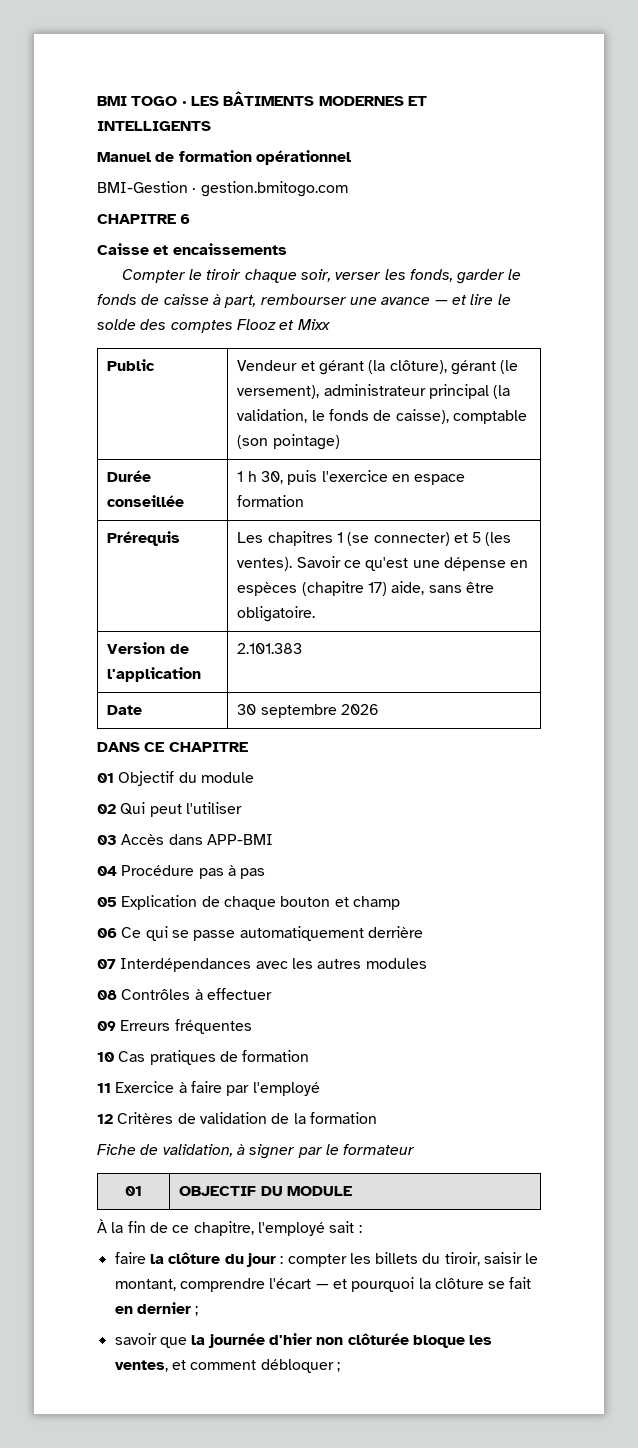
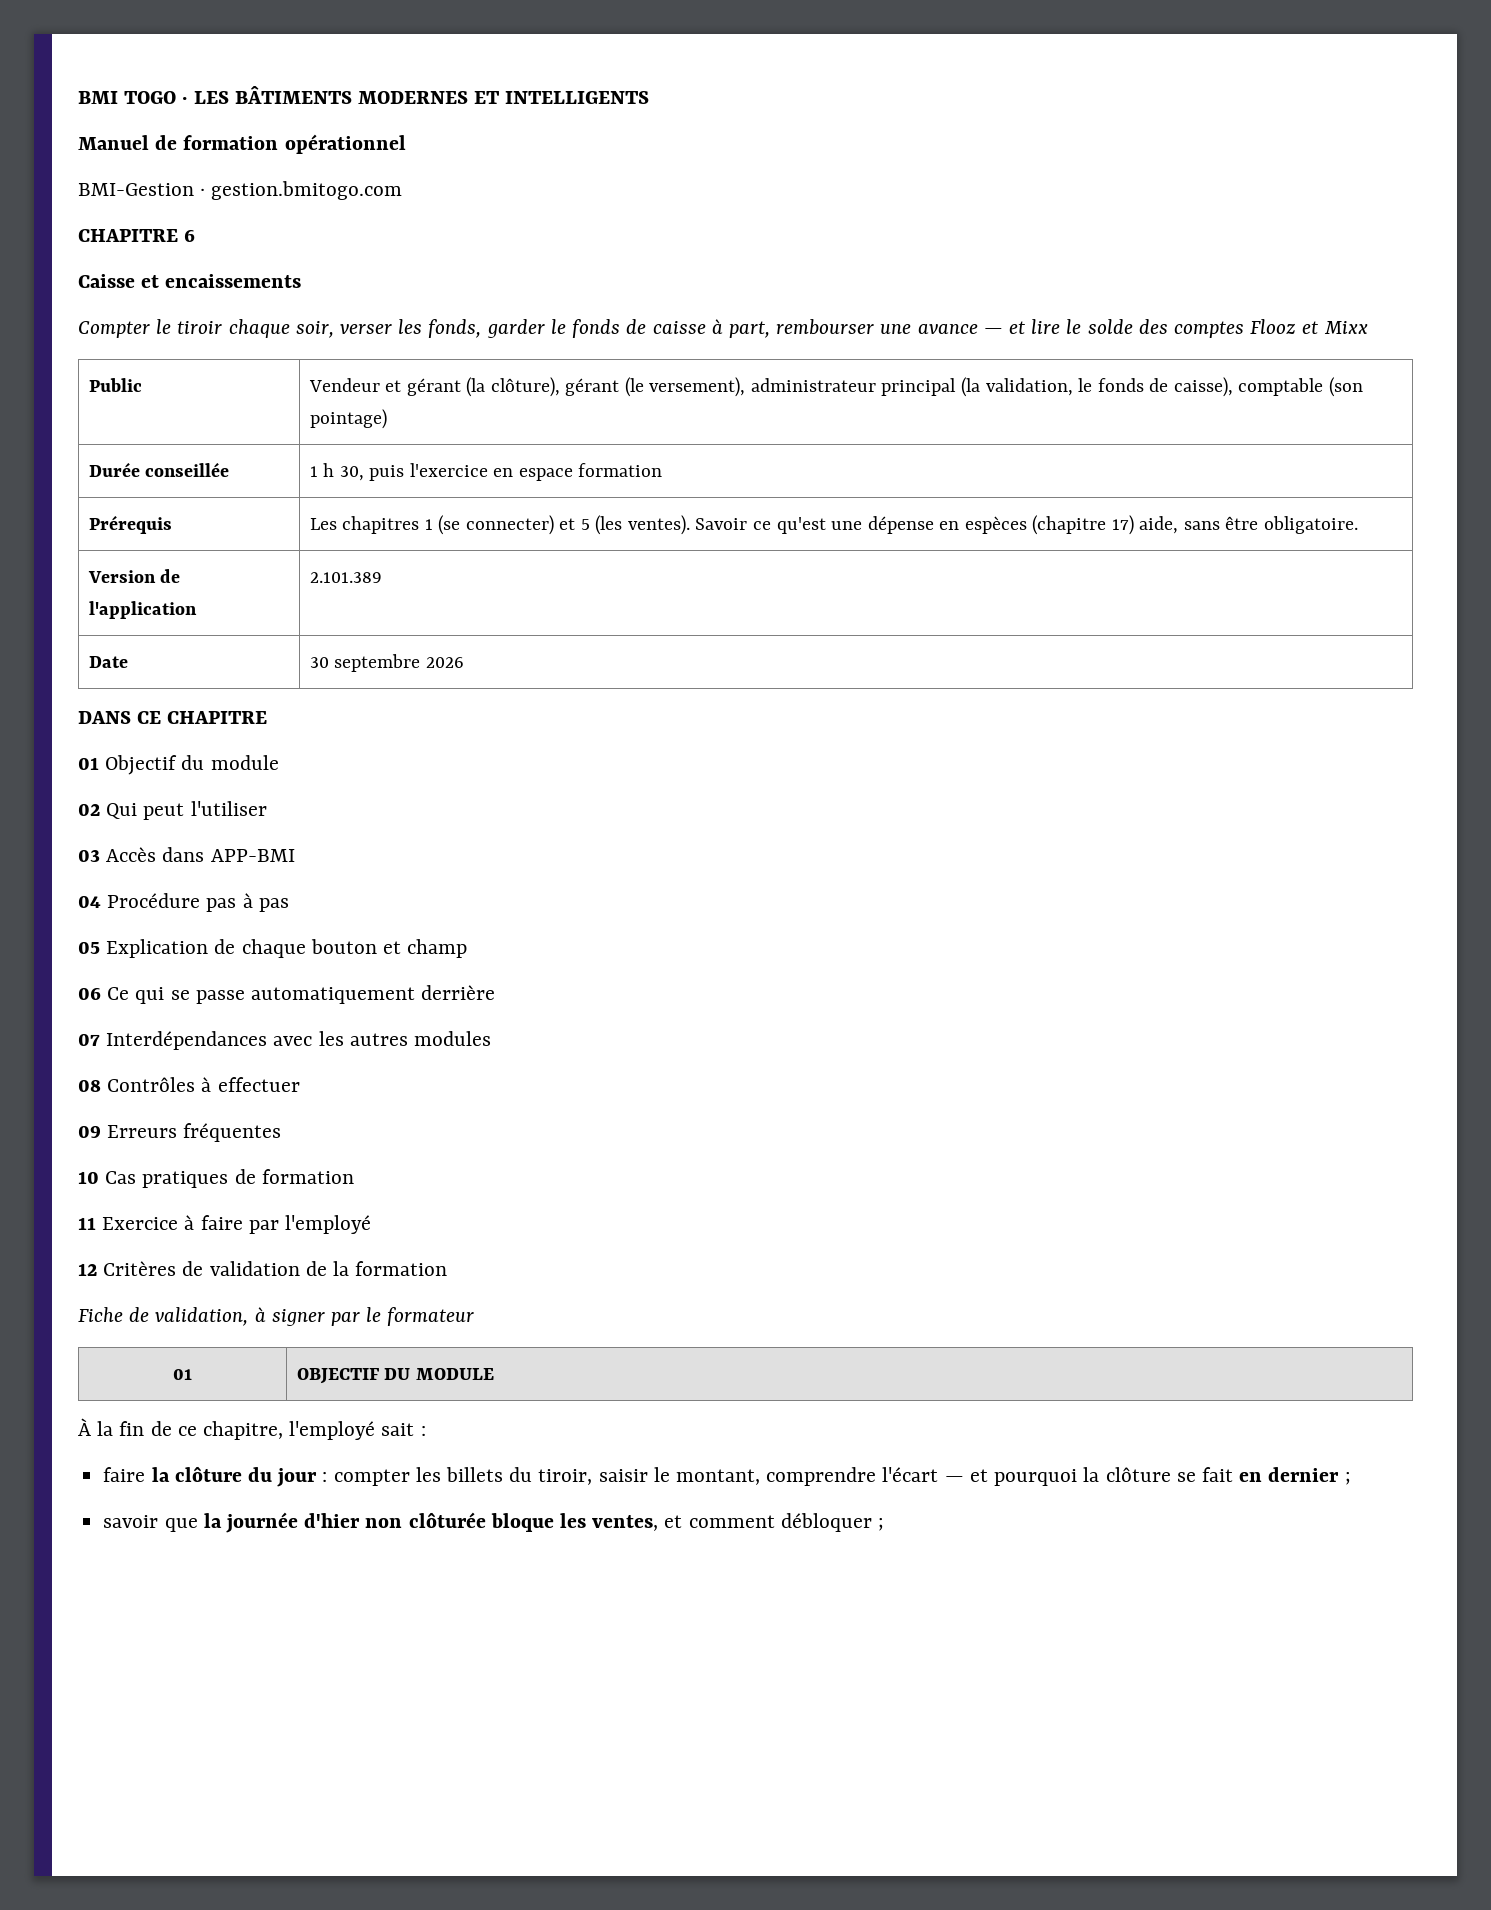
- Version de l'application | 2.101.383
+ Version de l'application | 2.101.389

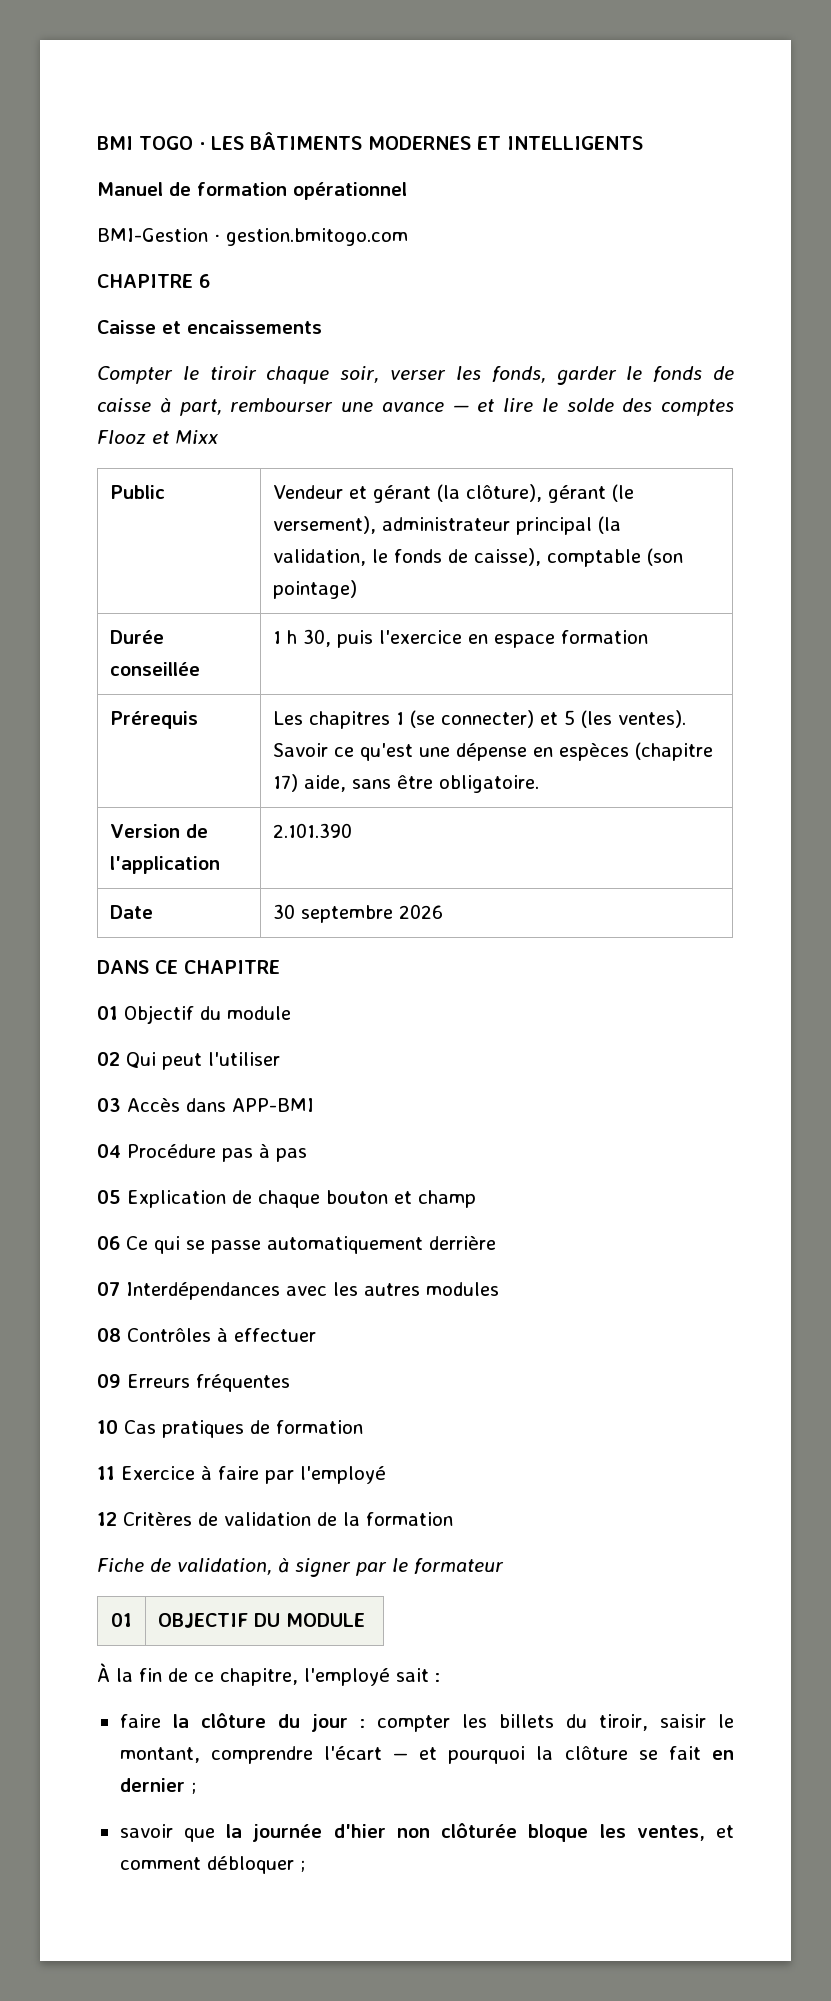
- Version de l'application | 2.101.389
+ Version de l'application | 2.101.390

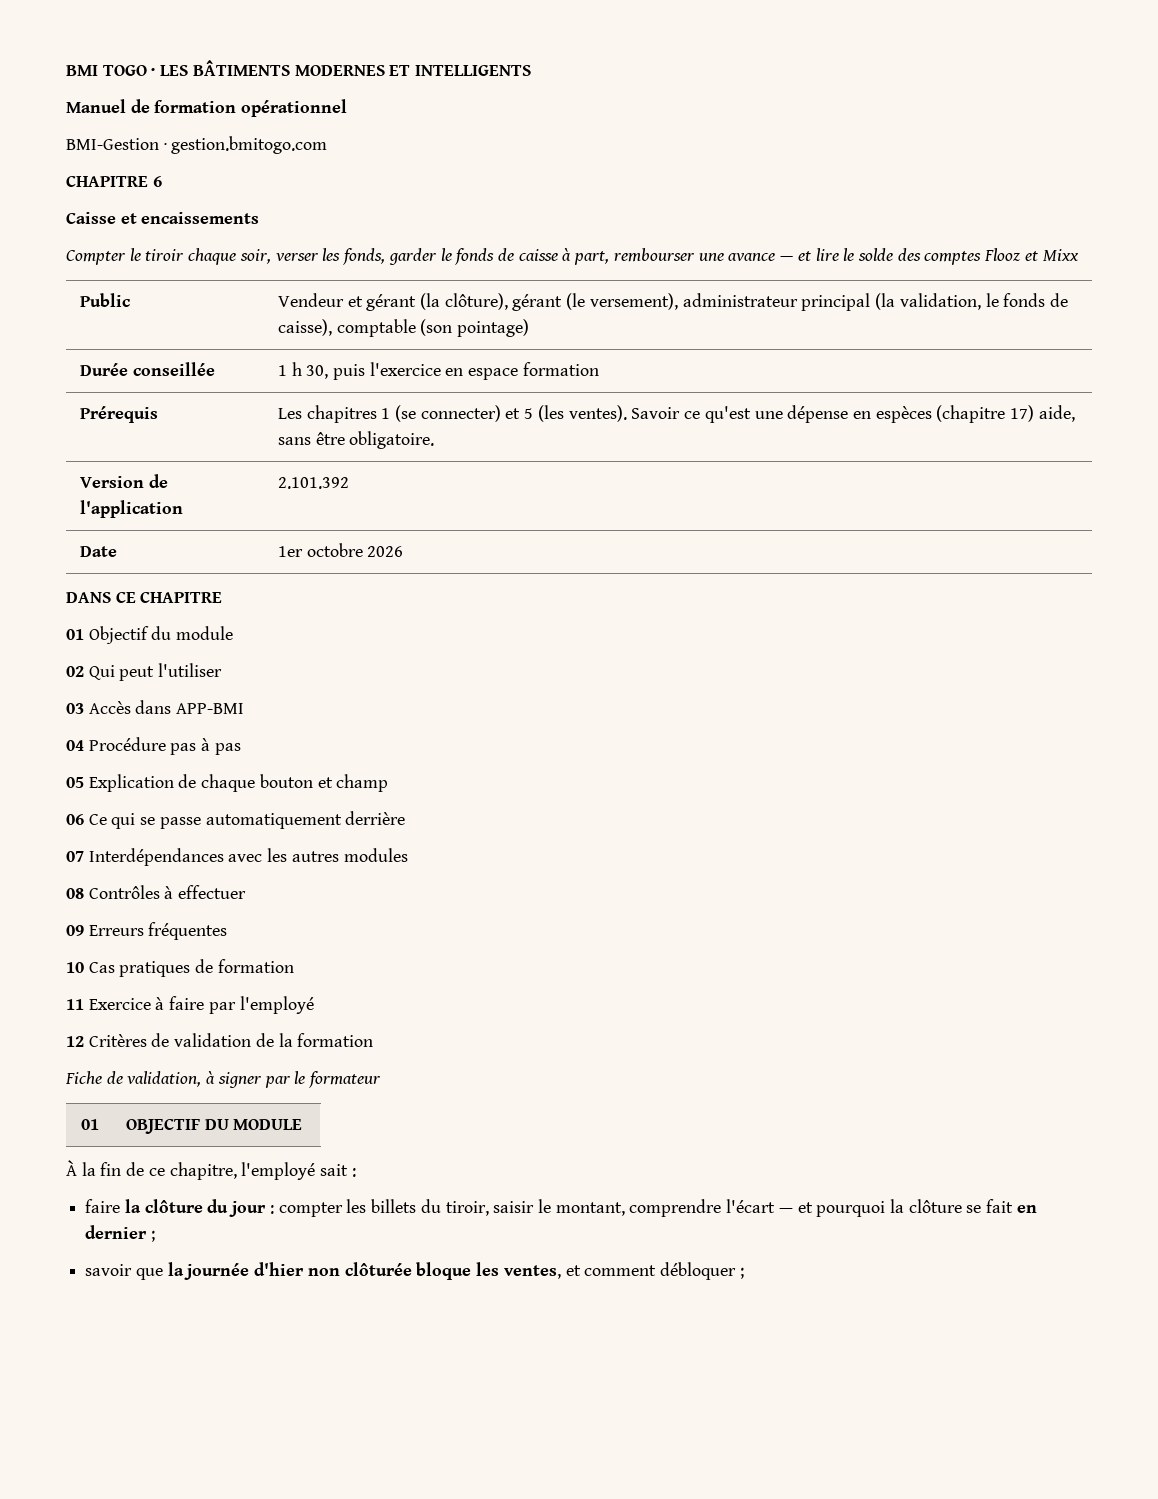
- Version de l'application | 2.101.390
+ Version de l'application | 2.101.392
- Date | 30 septembre 2026
+ Date | 1er octobre 2026

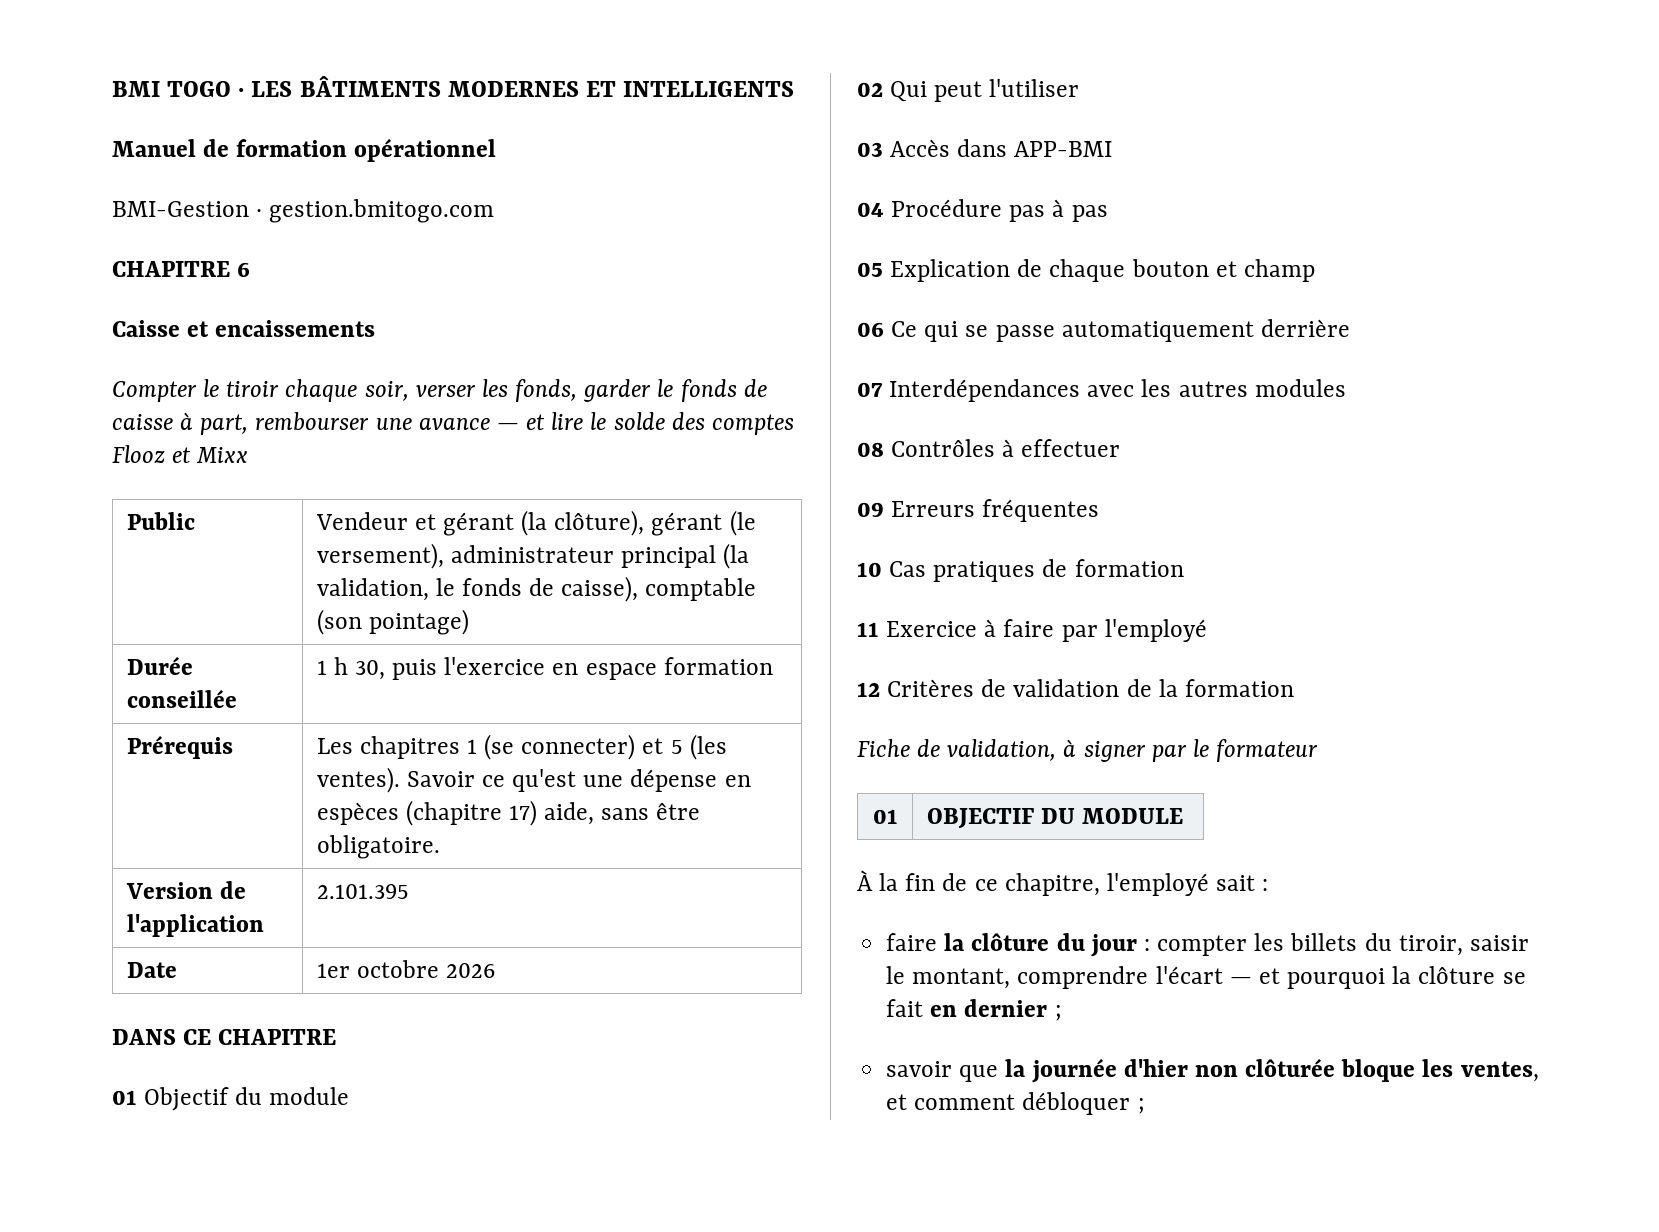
- Version de l'application | 2.101.392
+ Version de l'application | 2.101.395

